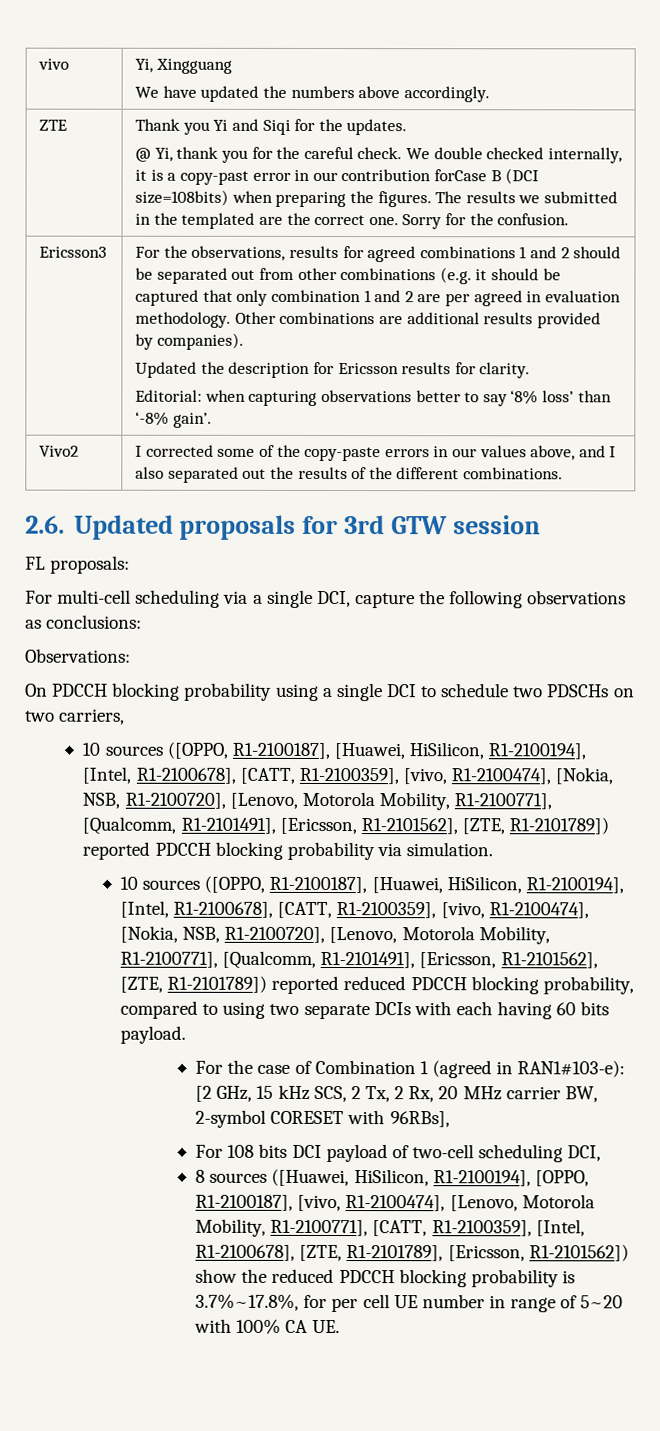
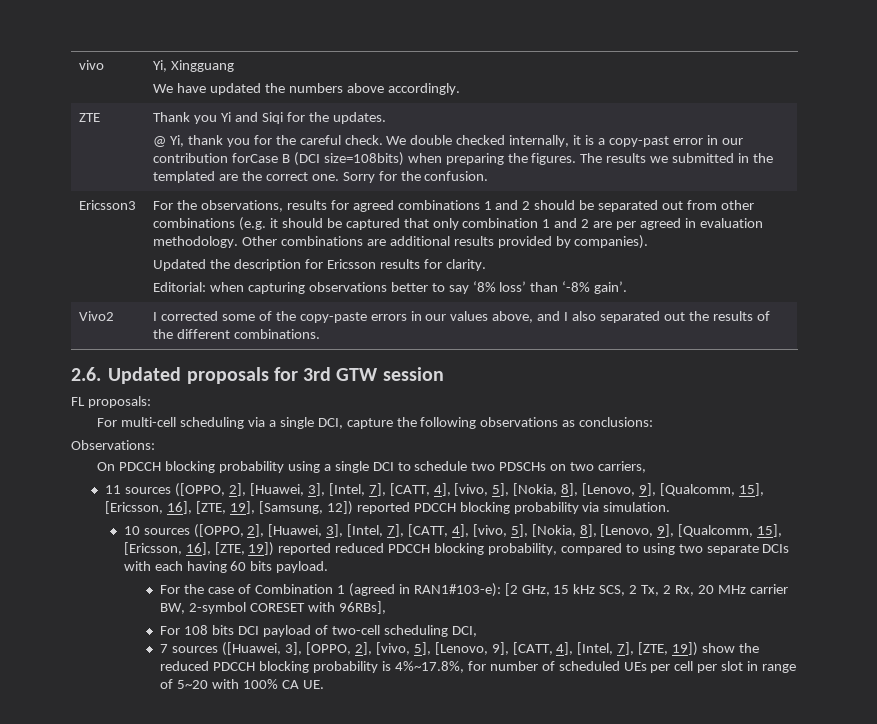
- 10 sources ([OPPO, R1-2100187], [Huawei, HiSilicon, R1-2100194], [Intel, R1-2100678], [CATT, R1-2100359], [vivo, R1-2100474], [Nokia, NSB, R1-2100720], [Lenovo, Motorola Mobility, R1-2100771], [Qualcomm, R1-2101491], [Ericsson, R1-2101562], [ZTE, R1-2101789]) reported PDCCH blocking probability via simulation.
+ 11 sources ([OPPO, 2], [Huawei, 3], [Intel, 7], [CATT, 4], [vivo, 5], [Nokia, 8], [Lenovo, 9], [Qualcomm, 15], [Ericsson, 16], [ZTE, 19], [Samsung, 12]) reported PDCCH blocking probability via simulation.
- 10 sources ([OPPO, R1-2100187], [Huawei, HiSilicon, R1-2100194], [Intel, R1-2100678], [CATT, R1-2100359], [vivo, R1-2100474], [Nokia, NSB, R1-2100720], [Lenovo, Motorola Mobility, R1-2100771], [Qualcomm, R1-2101491], [Ericsson, R1-2101562], [ZTE, R1-2101789]) reported reduced PDCCH blocking probability, compared to using two separate DCIs with each having 60 bits payload.
+ 10 sources ([OPPO, 2], [Huawei, 3], [Intel, 7], [CATT, 4], [vivo, 5], [Nokia, 8], [Lenovo, 9], [Qualcomm, 15], [Ericsson, 16], [ZTE, 19]) reported reduced PDCCH blocking probability, compared to using two separate DCIs with each having 60 bits payload.
- 8 sources ([Huawei, HiSilicon, R1-2100194], [OPPO, R1-2100187], [vivo, R1-2100474], [Lenovo, Motorola Mobility, R1-2100771], [CATT, R1-2100359], [Intel, R1-2100678], [ZTE, R1-2101789], [Ericsson, R1-2101562]) show the reduced PDCCH blocking probability is 3.7%~17.8%, for per cell UE number in range of 5~20 with 100% CA UE.
+ 7 sources ([Huawei, 3], [OPPO, 2], [vivo, 5], [Lenovo, 9], [CATT, 4], [Intel, 7], [ZTE, 19]) show the reduced PDCCH blocking probability is 4%~17.8%, for number of scheduled UEs per cell per slot in range of 5~20 with 100% CA UE.

